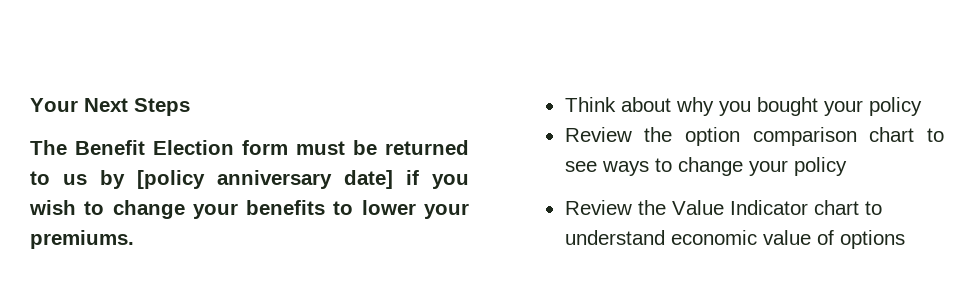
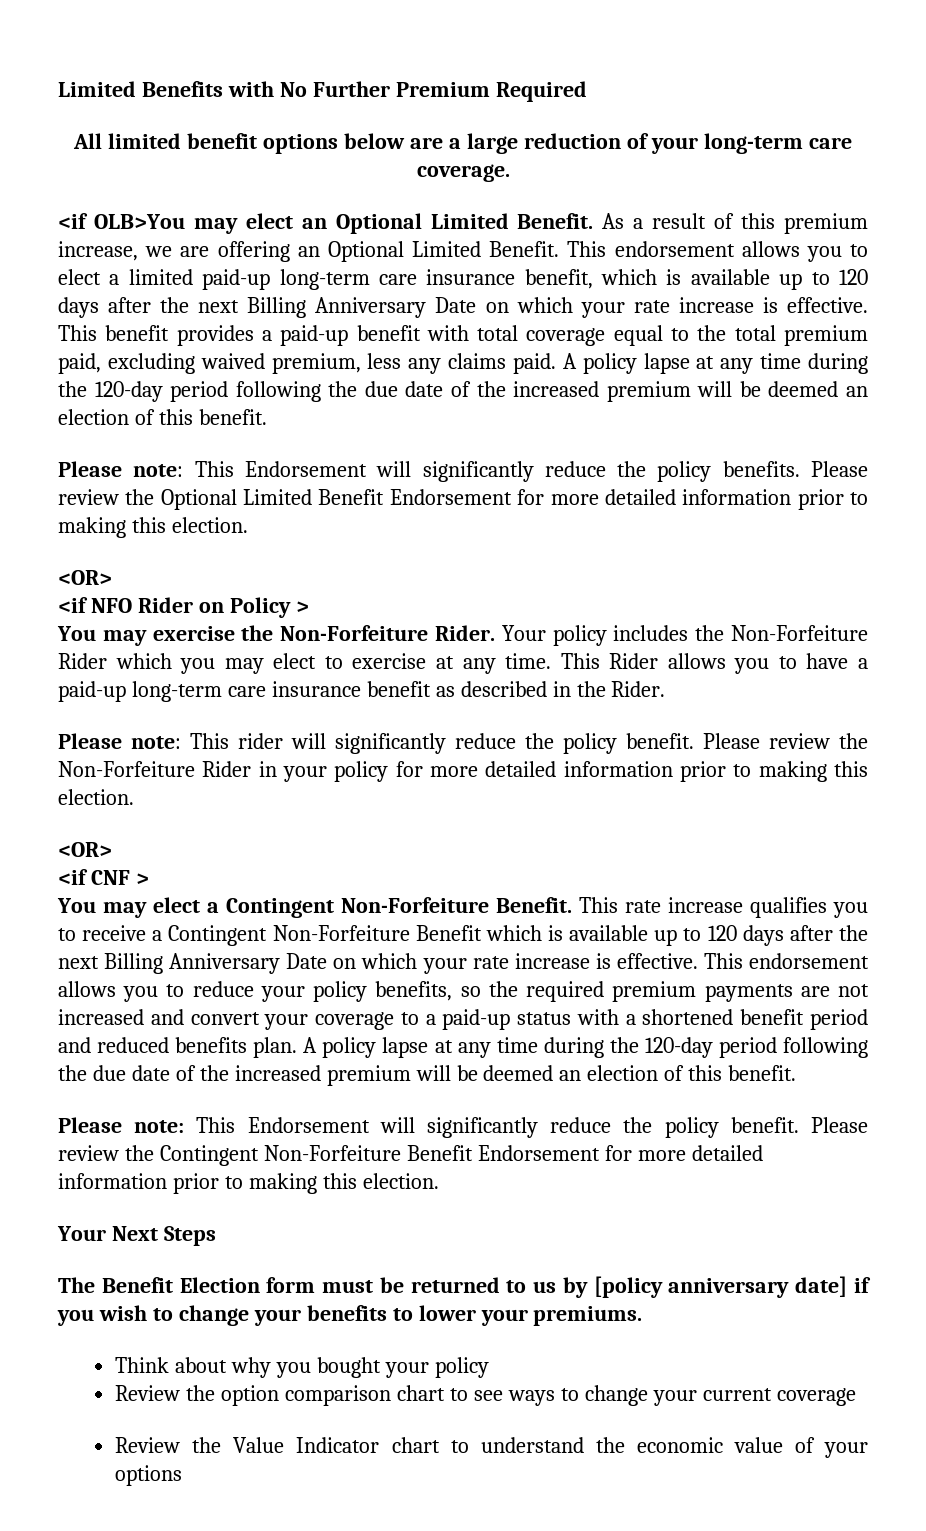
+ Limited Benefits with No Further Premium Required
+ All limited benefit options below are a large reduction of your long-term care coverage.
+ <if OLB>You may elect an Optional Limited Benefit. As a result of this premium increase, we are offering an Optional Limited Benefit. This endorsement allows you to elect a limited paid-up long-term care insurance benefit, which is available up to 120 days after the next Billing Anniversary Date on which your rate increase is effective. This benefit provides a paid-up benefit with total coverage equal to the total premium paid, excluding waived premium, less any claims paid. A policy lapse at any time during the 120-day period following the due date of the increased premium will be deemed an election of this benefit.
+ Please note: This Endorsement will significantly reduce the policy benefits. Please review the Optional Limited Benefit Endorsement for more detailed information prior to making this election.
+ <OR>
+ <if NFO Rider on Policy >
+ You may exercise the Non-Forfeiture Rider. Your policy includes the Non-Forfeiture Rider which you may elect to exercise at any time. This Rider allows you to have a paid-up long-term care insurance benefit as described in the Rider.
+ Please note: This rider will significantly reduce the policy benefit. Please review the Non-Forfeiture Rider in your policy for more detailed information prior to making this election.
+ <OR>
+ <if CNF >
+ You may elect a Contingent Non-Forfeiture Benefit. This rate increase qualifies you to receive a Contingent Non-Forfeiture Benefit which is available up to 120 days after the next Billing Anniversary Date on which your rate increase is effective. This endorsement allows you to reduce your policy benefits, so the required premium payments are not increased and convert your coverage to a paid-up status with a shortened benefit period and reduced benefits plan. A policy lapse at any time during the 120-day period following the due date of the increased premium will be deemed an election of this benefit.
+ Please note: This Endorsement will significantly reduce the policy benefit. Please review the Contingent Non-Forfeiture Benefit Endorsement for more detailed information prior to making this election.
- Review the option comparison chart to see ways to change your policy
+ Review the option comparison chart to see ways to change your current coverage
- Review the Value Indicator chart to understand economic value of options
+ Review the Value Indicator chart to understand the economic value of your options

